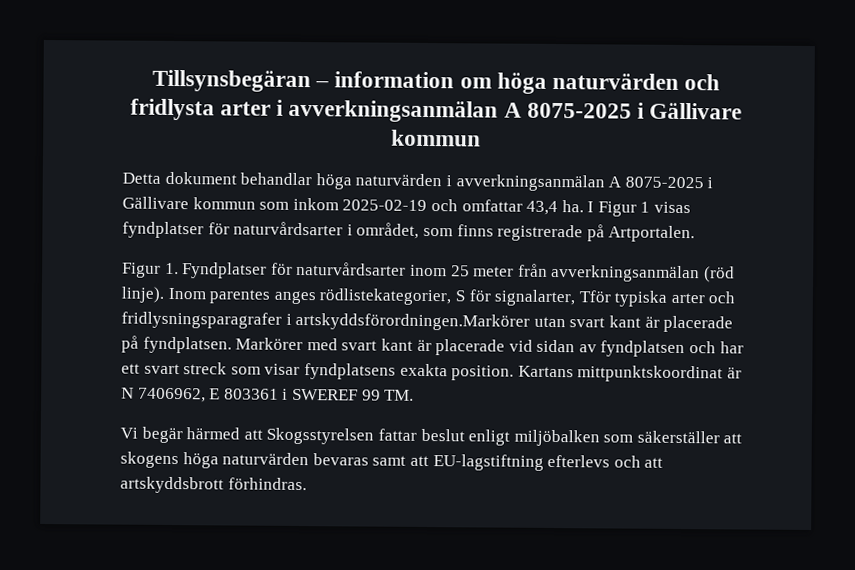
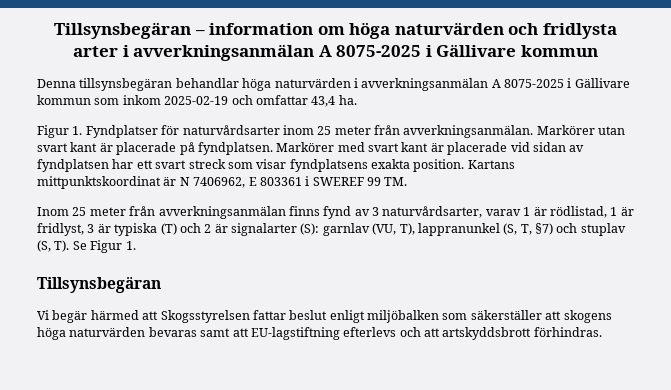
- Detta dokument behandlar höga naturvärden i avverkningsanmälan A 8075-2025 i Gällivare kommun som inkom 2025-02-19 och omfattar 43,4 ha. I Figur 1 visas fyndplatser för naturvårdsarter i området, som finns registrerade på Artportalen.
+ Denna tillsynsbegäran behandlar höga naturvärden i avverkningsanmälan A 8075-2025 i Gällivare kommun som inkom 2025-02-19 och omfattar 43,4 ha.
- Figur 1. Fyndplatser för naturvårdsarter inom 25 meter från avverkningsanmälan (röd linje). Inom parentes anges rödlistekategorier, S för signalarter, Tför typiska arter och fridlysningsparagrafer i artskyddsförordningen.Markörer utan svart kant är placerade på fyndplatsen.
+ Figur 1. Fyndplatser för naturvårdsarter inom 25 meter från avverkningsanmälan. Markörer utan svart kant är placerade på fyndplatsen.
- Markörer med svart kant är placerade vid sidan av fyndplatsen och har ett svart streck som visar fyndplatsens exakta position.
+ Markörer med svart kant är placerade vid sidan av fyndplatsen har ett svart streck som visar fyndplatsens exakta position.
+ Inom 25 meter från avverkningsanmälan finns fynd av 3 naturvårdsarter, varav 1 är rödlistad, 1 är fridlyst, 3 är typiska (T) och 2 är signalarter (S): garnlav (VU, T), lappranunkel (S, T, §7) och stuplav (S, T). Se Figur 1.
+ Tillsynsbegäran

